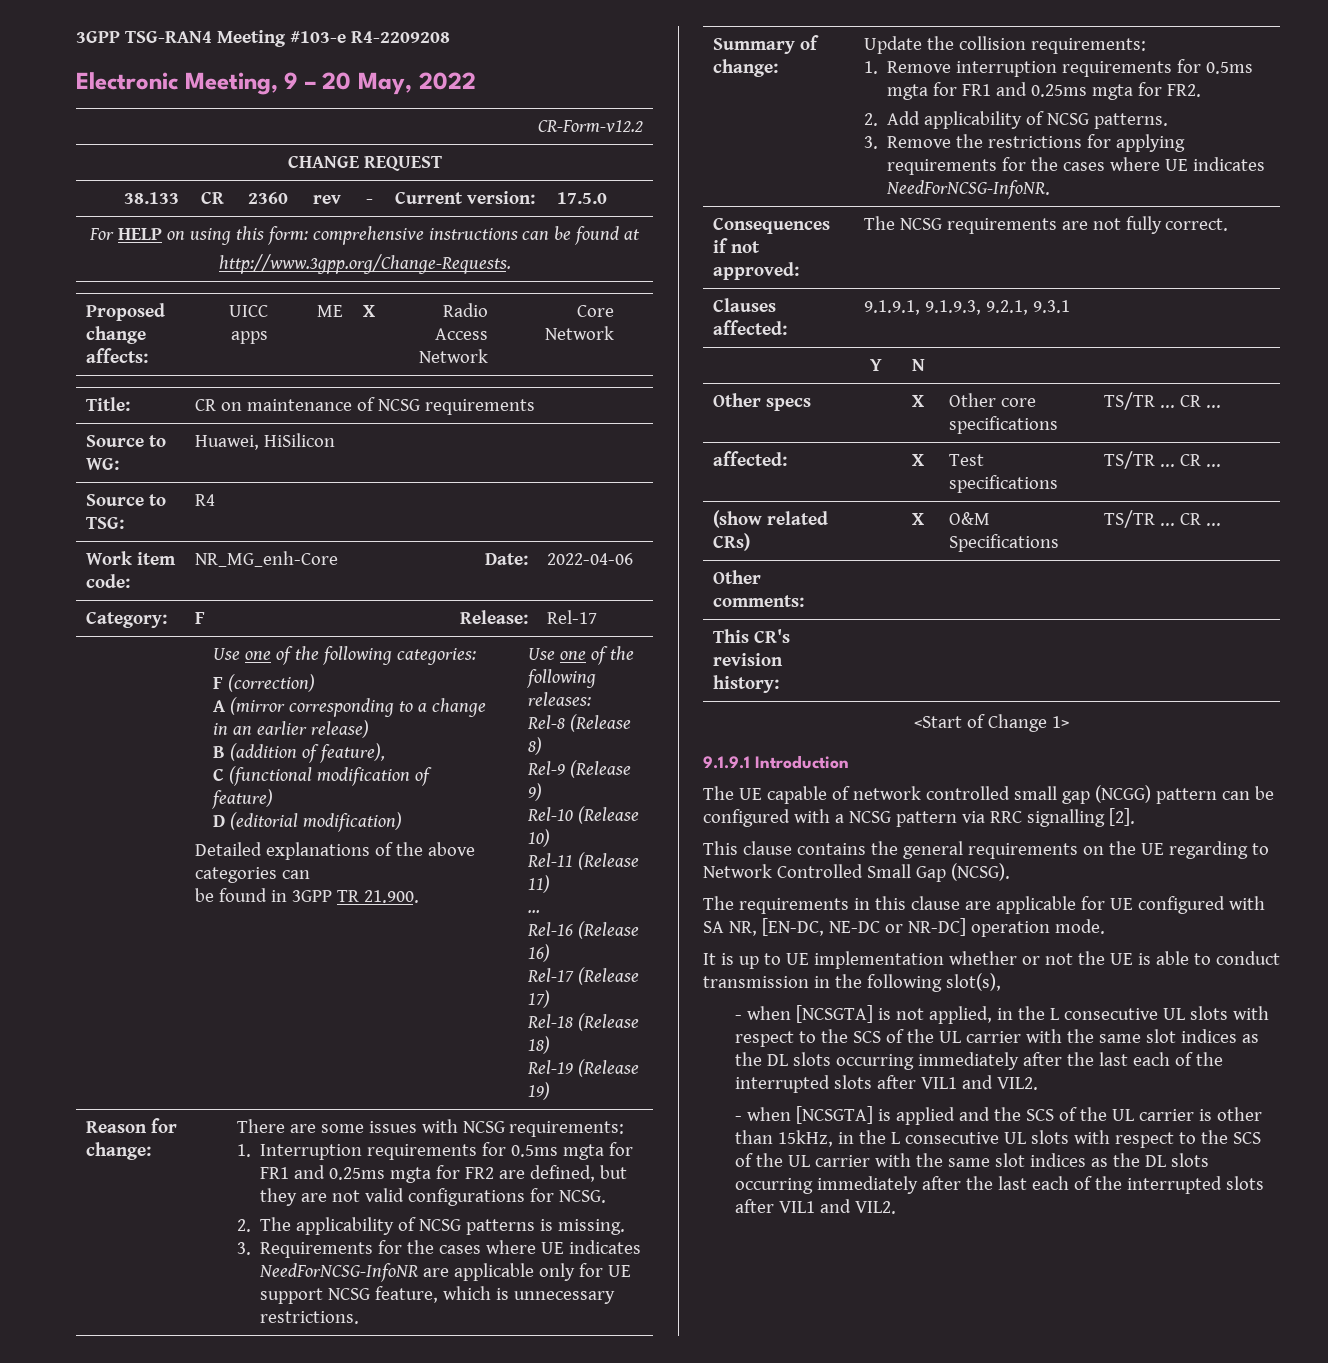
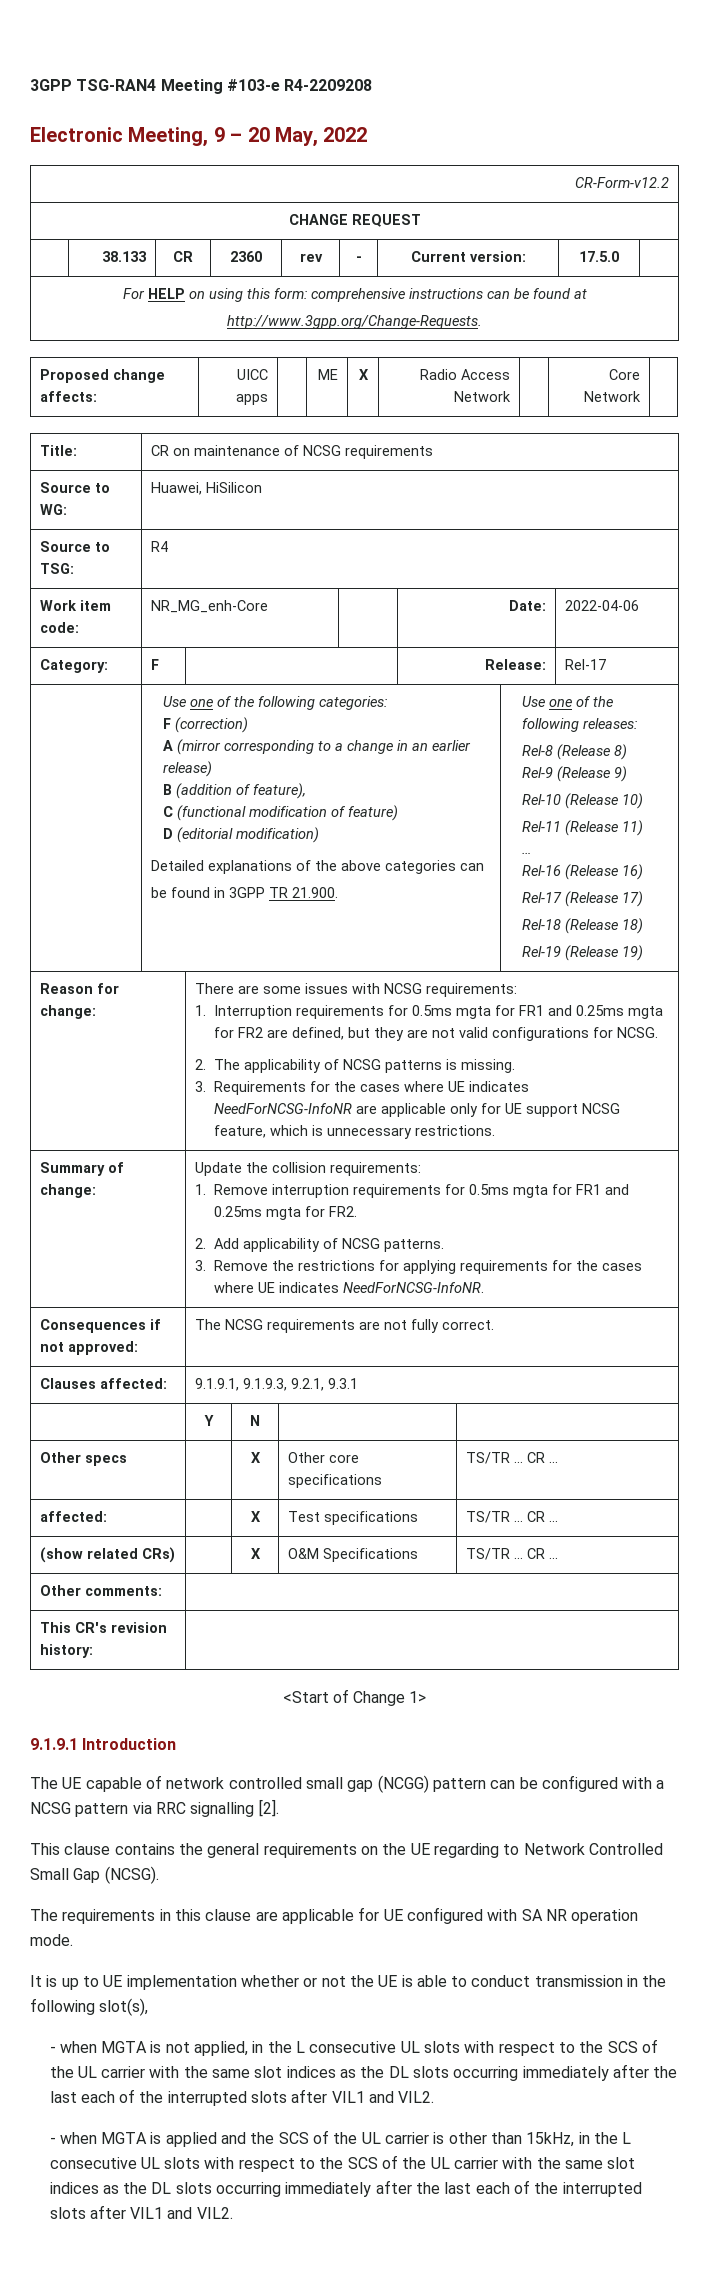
- The requirements in this clause are applicable for UE configured with SA NR, [EN-DC, NE-DC or NR-DC] operation mode.
+ The requirements in this clause are applicable for UE configured with SA NR operation mode.
- - when [NCSGTA] is not applied, in the L consecutive UL slots with respect to the SCS of the UL carrier with the same slot indices as the DL slots occurring immediately after the last each of the interrupted slots after VIL1 and VIL2.
+ - when MGTA is not applied, in the L consecutive UL slots with respect to the SCS of the UL carrier with the same slot indices as the DL slots occurring immediately after the last each of the interrupted slots after VIL1 and VIL2.
- - when [NCSGTA] is applied and the SCS of the UL carrier is other than 15kHz, in the L consecutive UL slots with respect to the SCS of the UL carrier with the same slot indices as the DL slots occurring immediately after the last each of the interrupted slots after VIL1 and VIL2.
+ - when MGTA is applied and the SCS of the UL carrier is other than 15kHz, in the L consecutive UL slots with respect to the SCS of the UL carrier with the same slot indices as the DL slots occurring immediately after the last each of the interrupted slots after VIL1 and VIL2.

